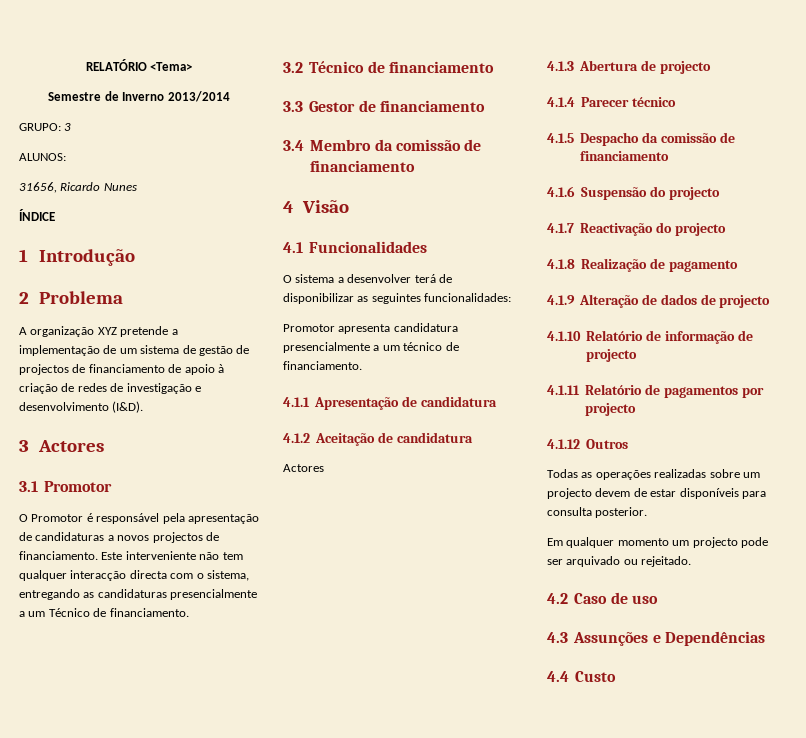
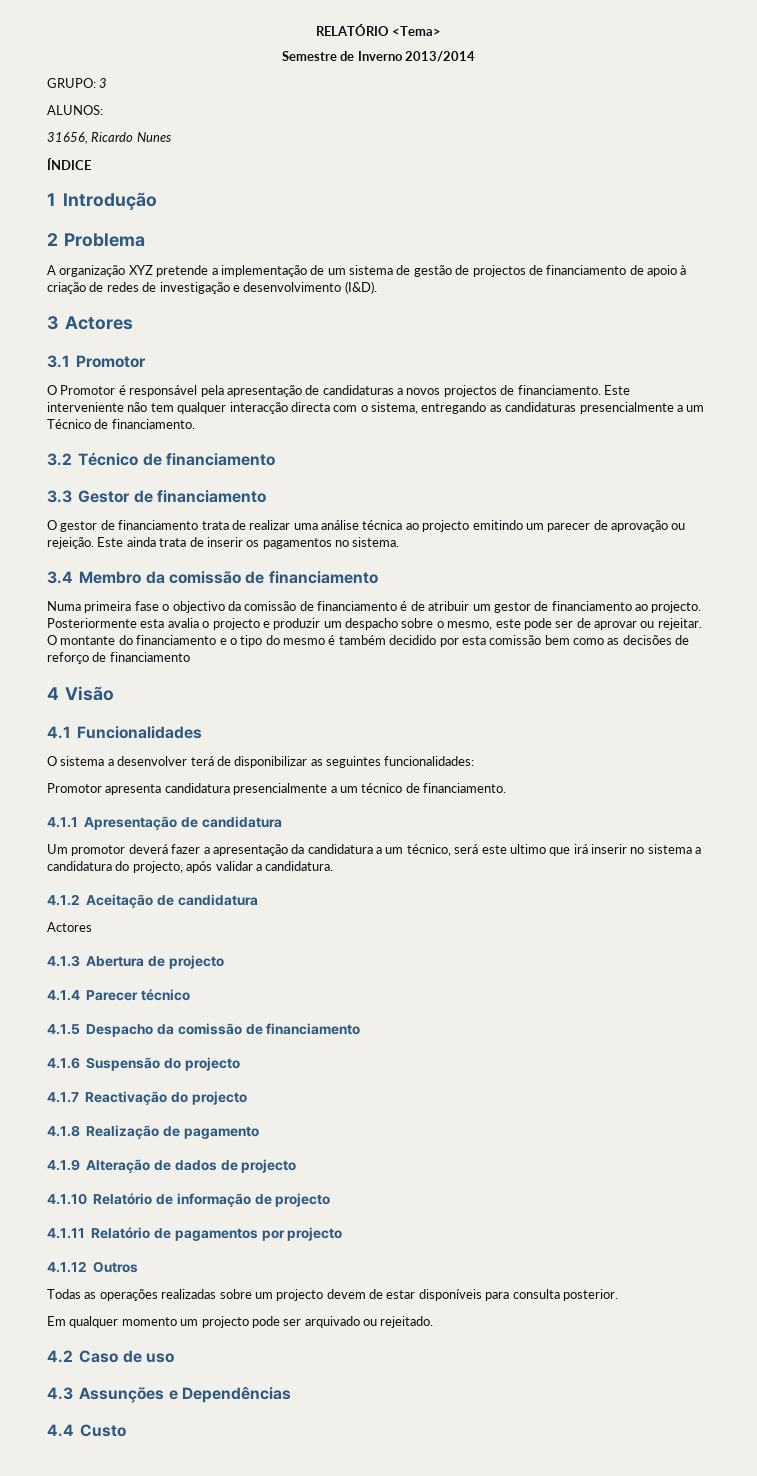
+ O gestor de financiamento trata de realizar uma análise técnica ao projecto emitindo um parecer de aprovação ou rejeição. Este ainda trata de inserir os pagamentos no sistema.
+ Numa primeira fase o objectivo da comissão de financiamento é de atribuir um gestor de financiamento ao projecto. Posteriormente esta avalia o projecto e produzir um despacho sobre o mesmo, este pode ser de aprovar ou rejeitar. O montante do financiamento e o tipo do mesmo é também decidido por esta comissão bem como as decisões de reforço de financiamento
+ Um promotor deverá fazer a apresentação da candidatura a um técnico, será este ultimo que irá inserir no sistema a candidatura do projecto, após validar a candidatura.

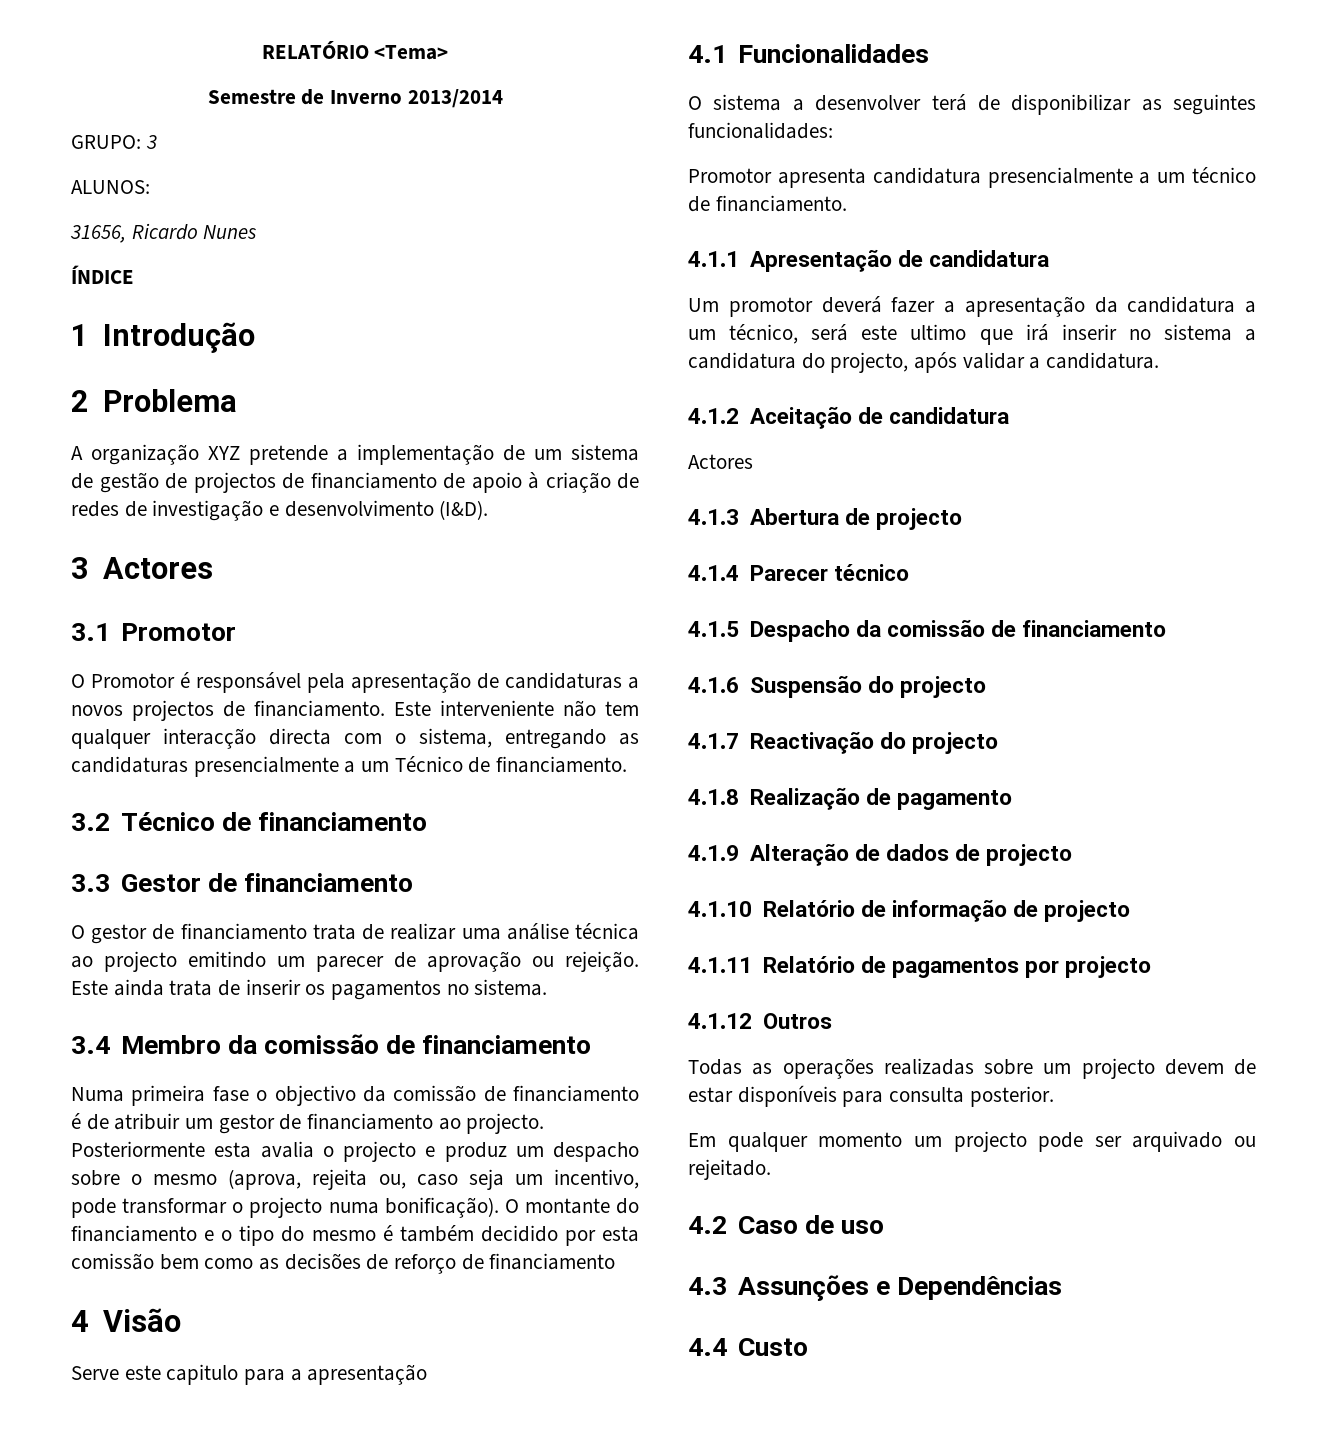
- Posteriormente esta avalia o projecto e produzir um despacho sobre o mesmo, este pode ser de aprovar ou rejeitar.
+ Posteriormente esta avalia o projecto e produz um despacho sobre o mesmo (aprova, rejeita ou, caso seja um incentivo, pode transformar o projecto numa bonificação).
+ Serve este capitulo para a apresentação

